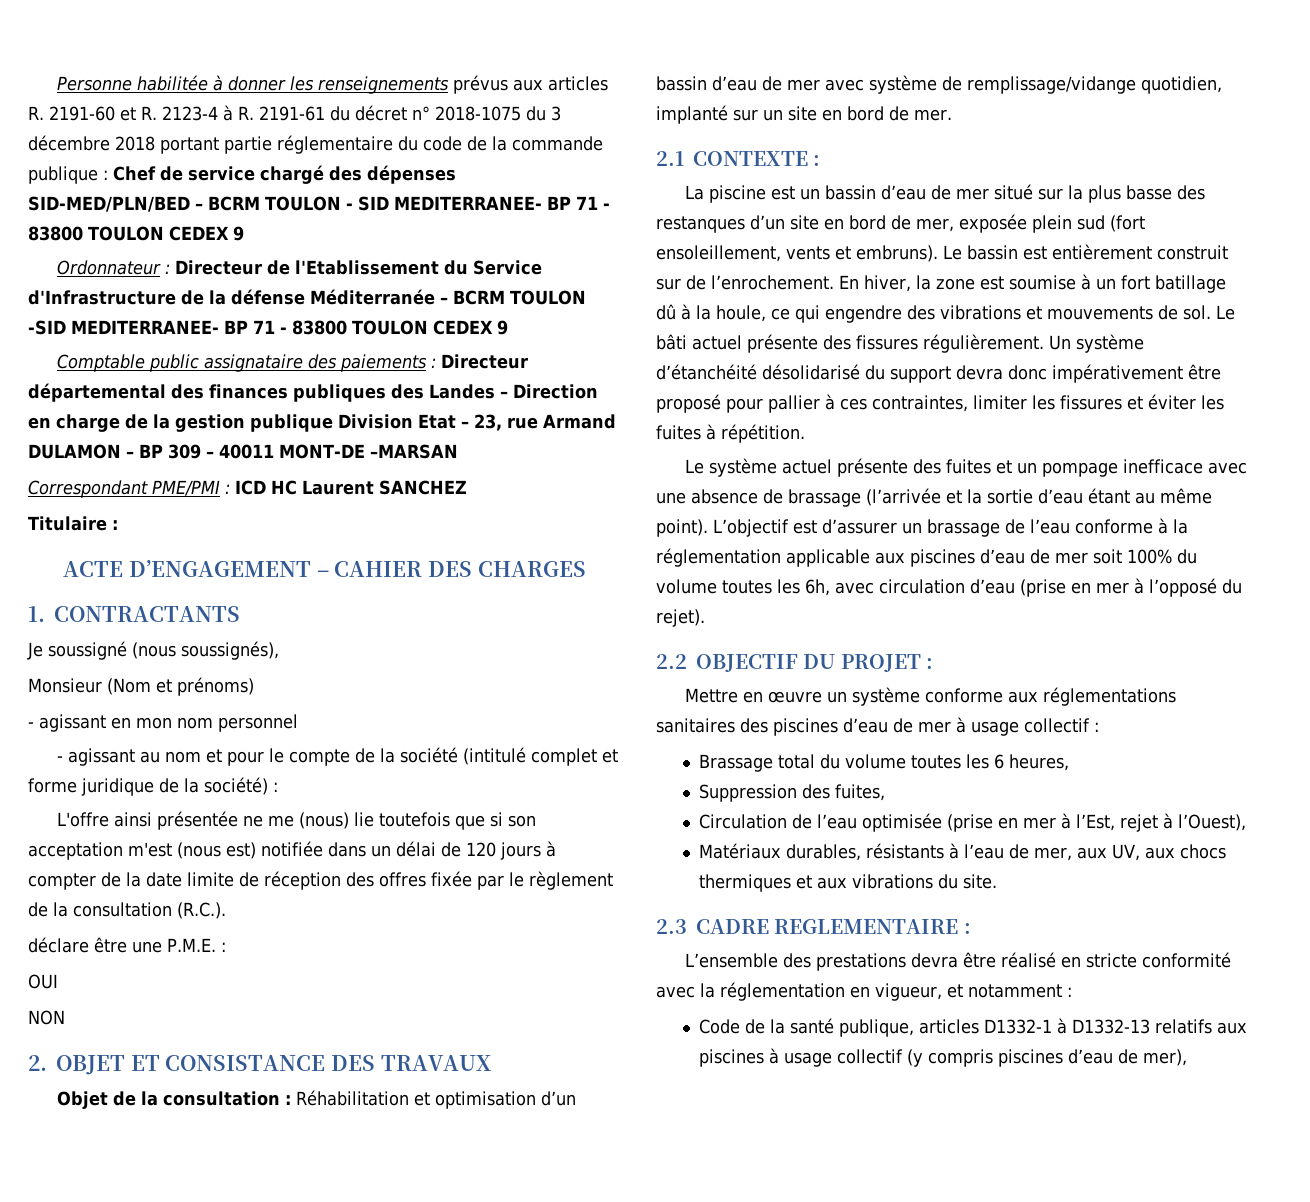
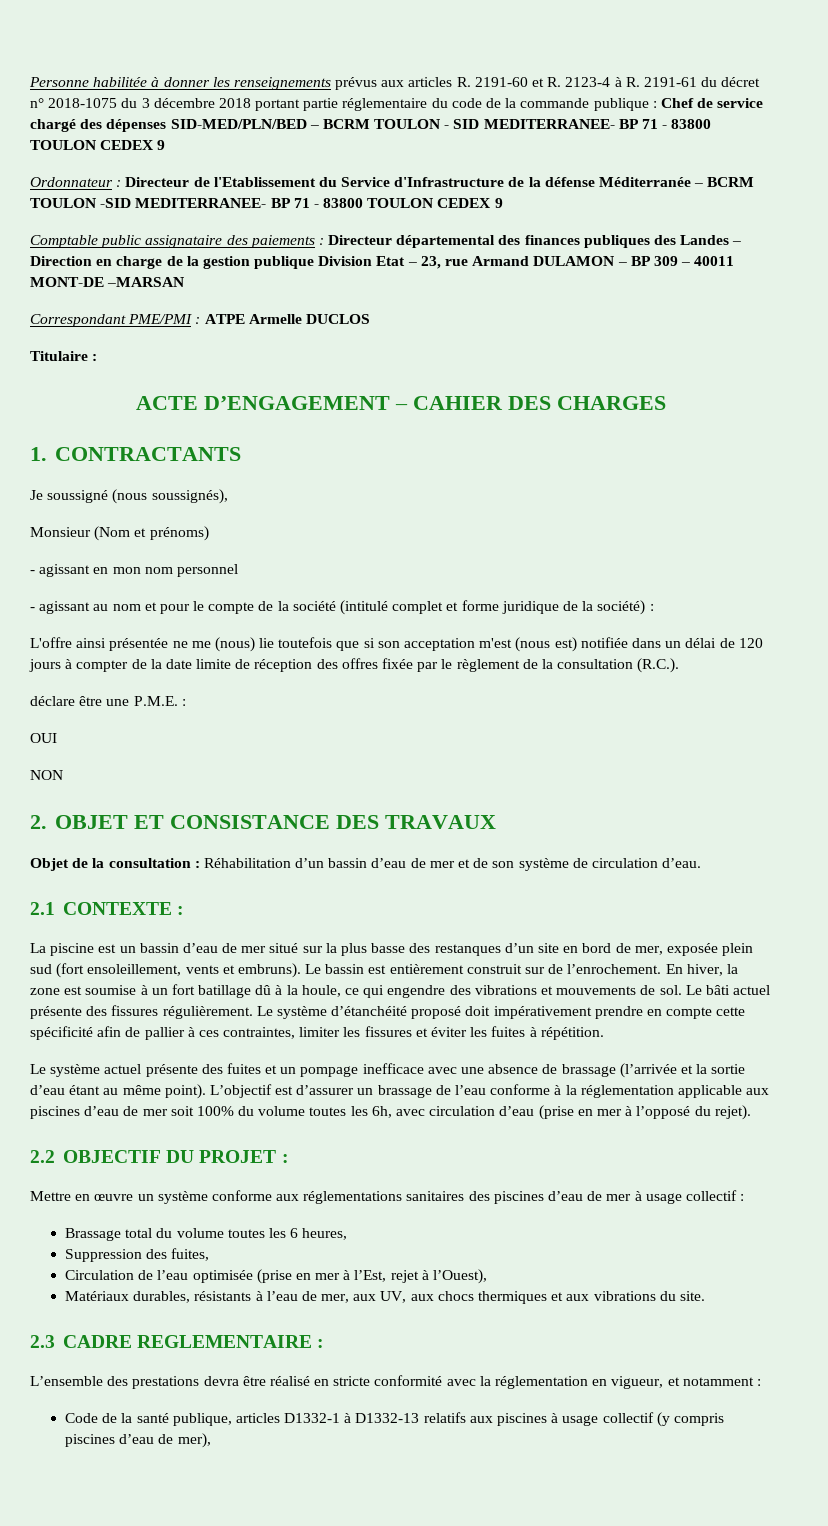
- Correspondant PME/PMI : ICD HC Laurent SANCHEZ
+ Correspondant PME/PMI : ATPE Armelle DUCLOS
- Objet de la consultation : Réhabilitation et optimisation d’un bassin d’eau de mer avec système de remplissage/vidange quotidien, implanté sur un site en bord de mer.
+ Objet de la consultation : Réhabilitation d’un bassin d’eau de mer et de son système de circulation d’eau.
- Un système d’étanchéité désolidarisé du support devra donc impérativement être proposé pour pallier à ces contraintes, limiter les fissures et éviter les fuites à répétition.
+ Le système d’étanchéité proposé doit impérativement prendre en compte cette spécificité afin de pallier à ces contraintes, limiter les fissures et éviter les fuites à répétition.

